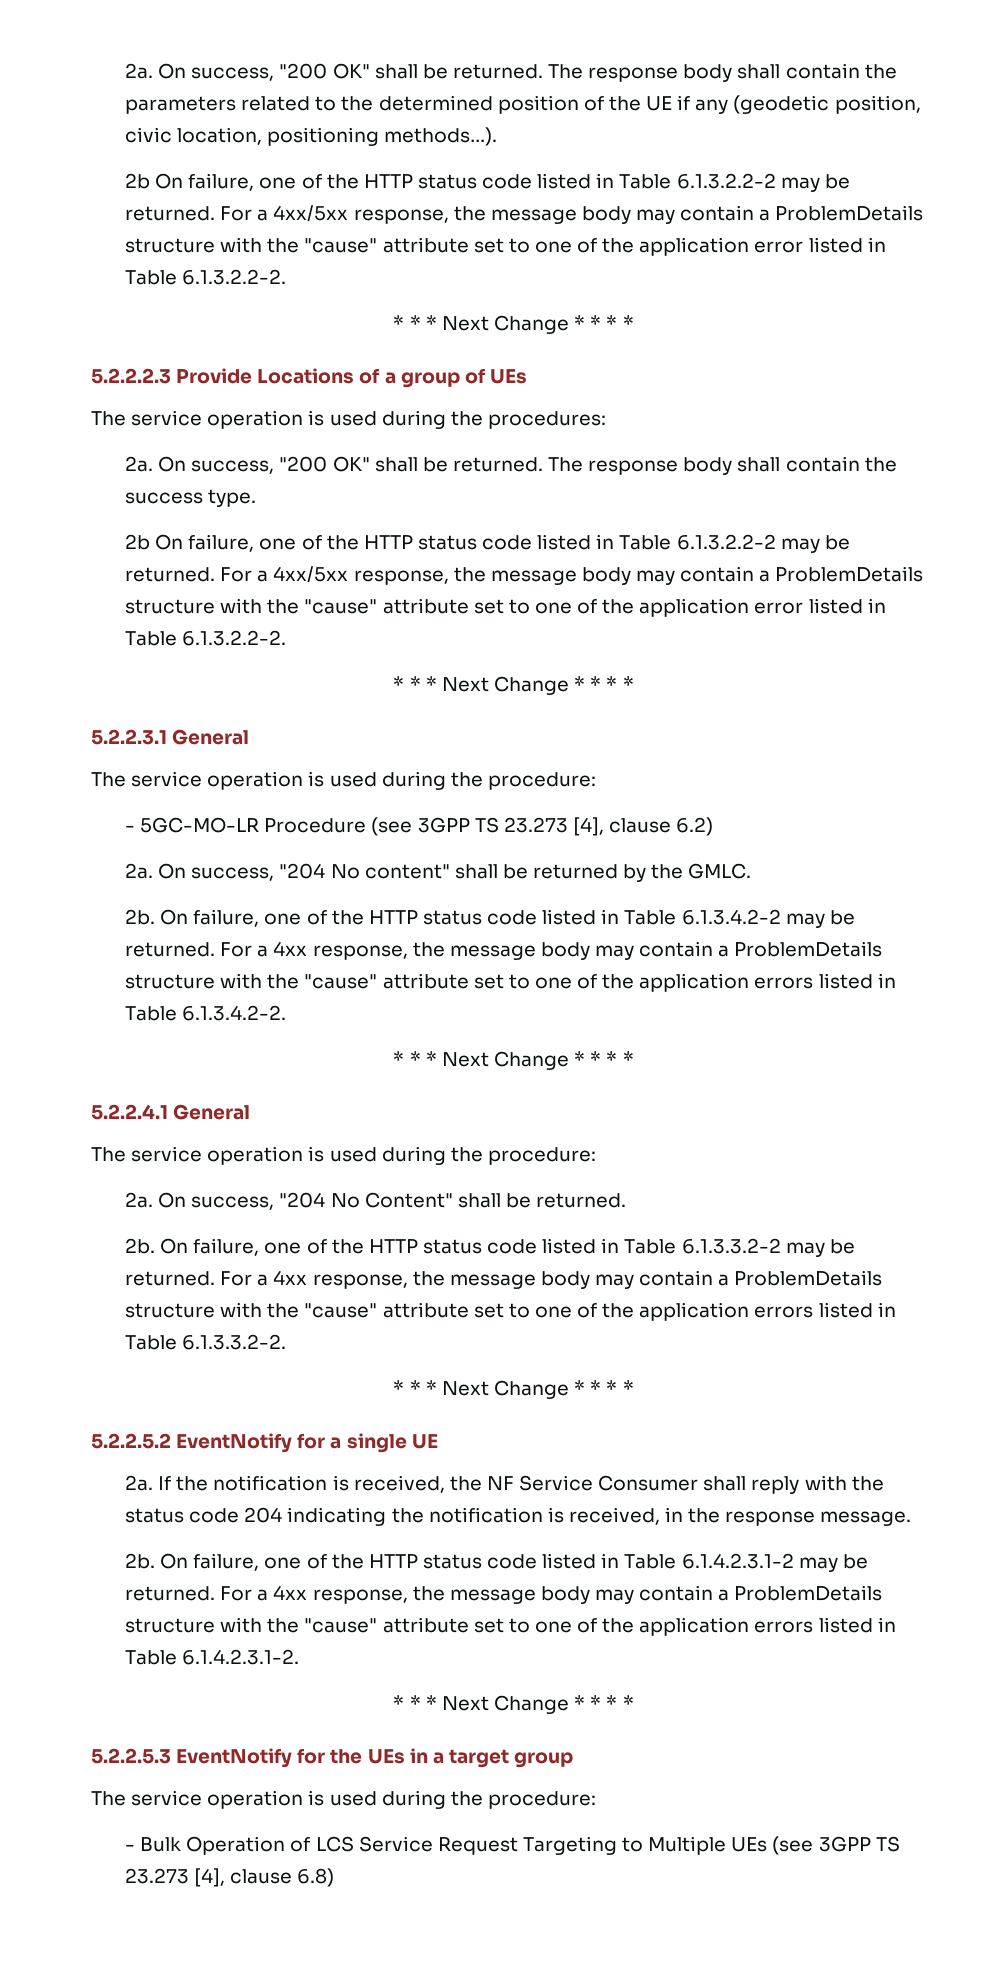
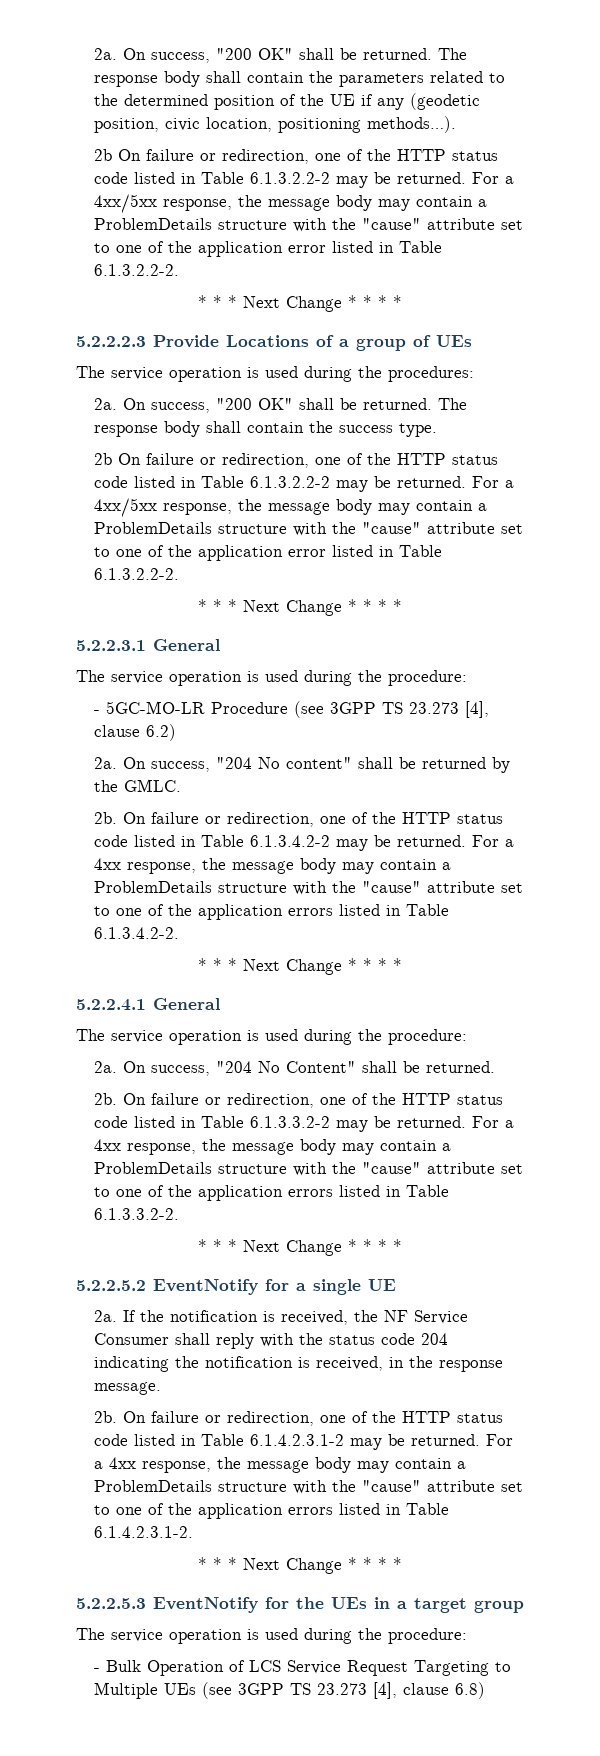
  The response body shall contain the parameters related to the determined position of the UE if any (geodetic position, civic location, positioning methods…).
- 2b On failure, one of the HTTP status code listed in Table 6.1.3.2.2-2 may be returned.
+ 2b On failure or redirection, one of the HTTP status code listed in Table 6.1.3.2.2-2 may be returned.
  The response body shall contain the success type.
- 2b On failure, one of the HTTP status code listed in Table 6.1.3.2.2-2 may be returned.
+ 2b On failure or redirection, one of the HTTP status code listed in Table 6.1.3.2.2-2 may be returned.
- On failure, one of the HTTP status code listed in Table 6.1.3.4.2-2 may be returned.
+ On failure or redirection, one of the HTTP status code listed in Table 6.1.3.4.2-2 may be returned.
- On failure, one of the HTTP status code listed in Table 6.1.3.3.2-2 may be returned.
+ On failure or redirection, one of the HTTP status code listed in Table 6.1.3.3.2-2 may be returned.
- On failure, one of the HTTP status code listed in Table 6.1.4.2.3.1-2 may be returned.
+ On failure or redirection, one of the HTTP status code listed in Table 6.1.4.2.3.1-2 may be returned.

